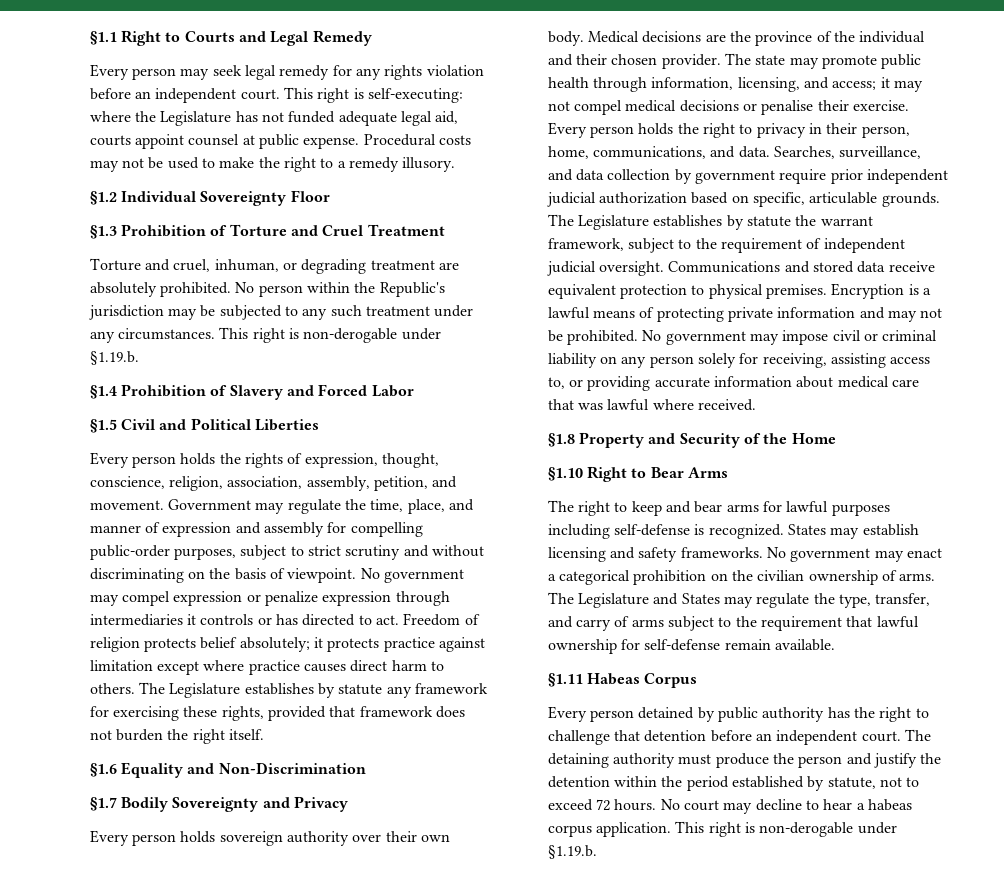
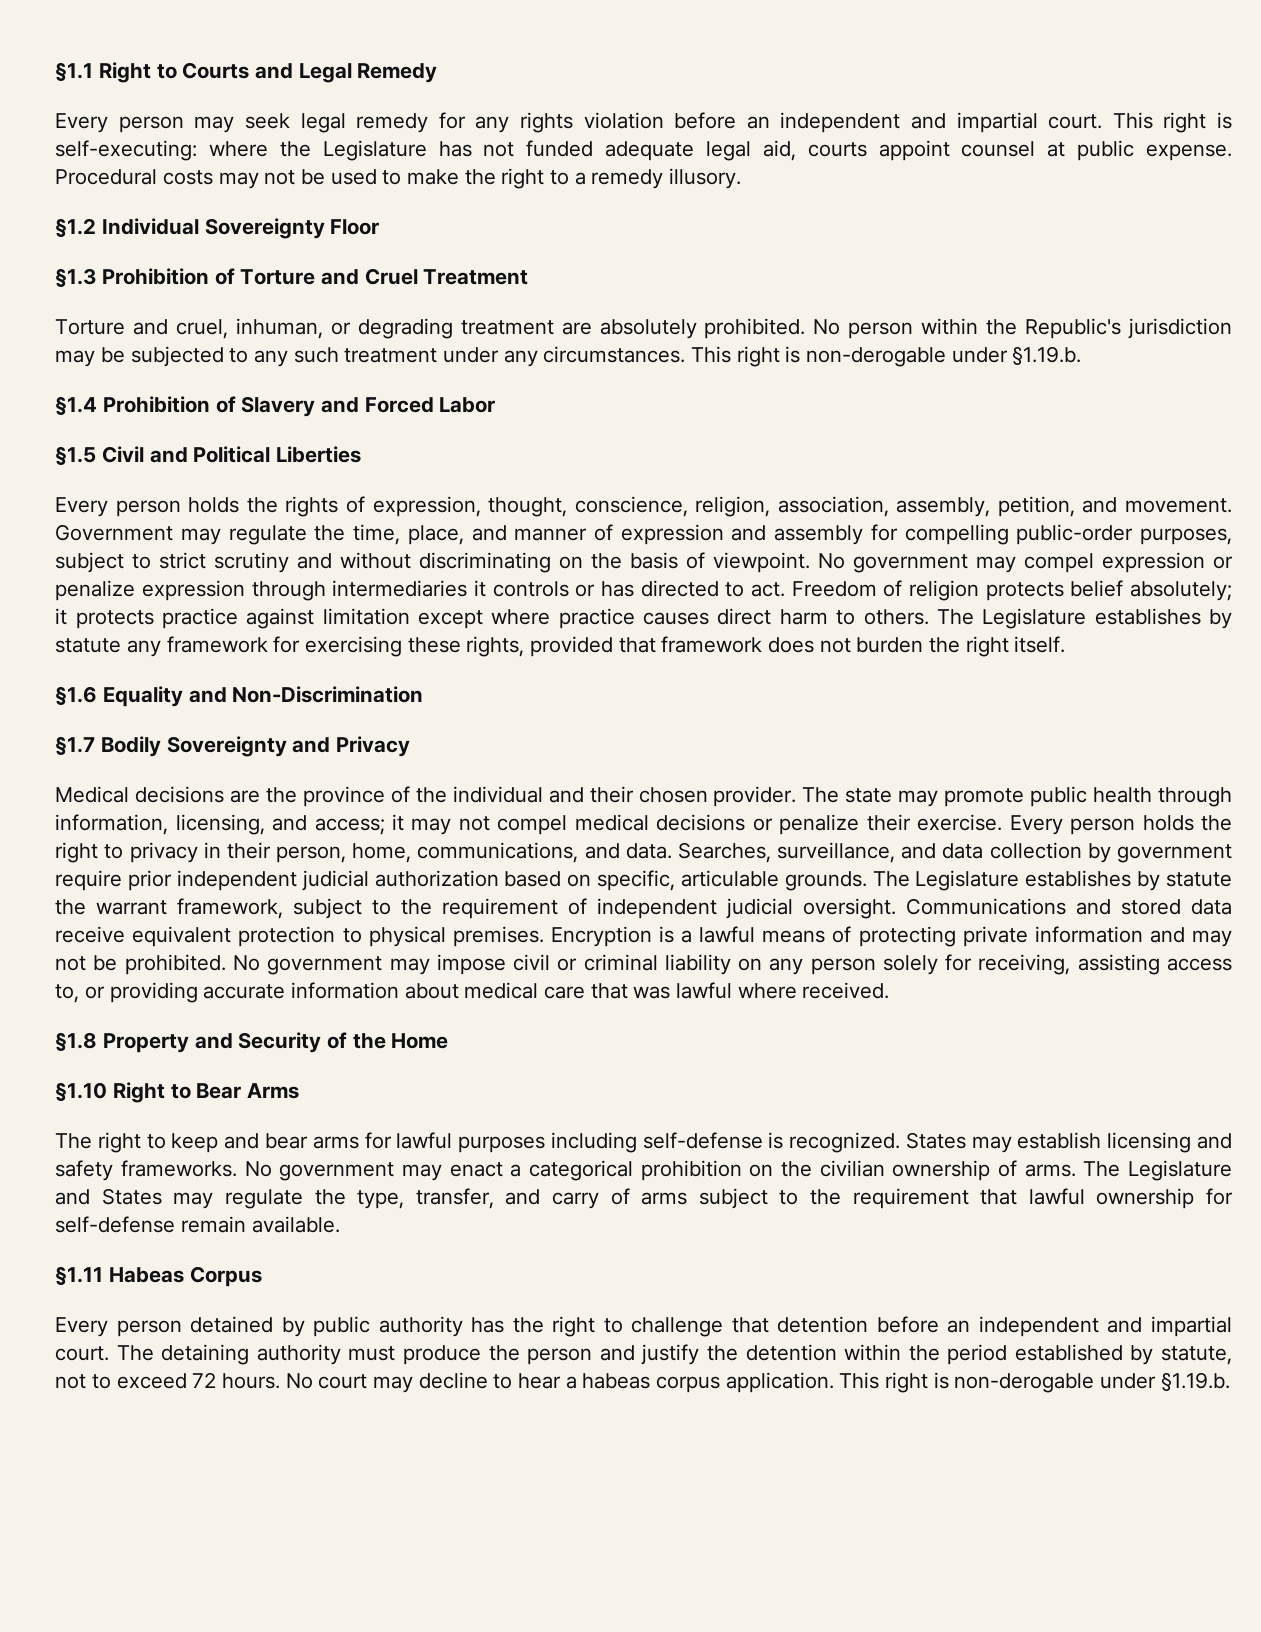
- Every person may seek legal remedy for any rights violation before an independent court.
+ Every person may seek legal remedy for any rights violation before an independent and impartial court.
- Every person holds sovereign authority over their own body.
- The state may promote public health through information, licensing, and access; it may not compel medical decisions or penalise their exercise.
+ The state may promote public health through information, licensing, and access; it may not compel medical decisions or penalize their exercise.
- Every person detained by public authority has the right to challenge that detention before an independent court.
+ Every person detained by public authority has the right to challenge that detention before an independent and impartial court.

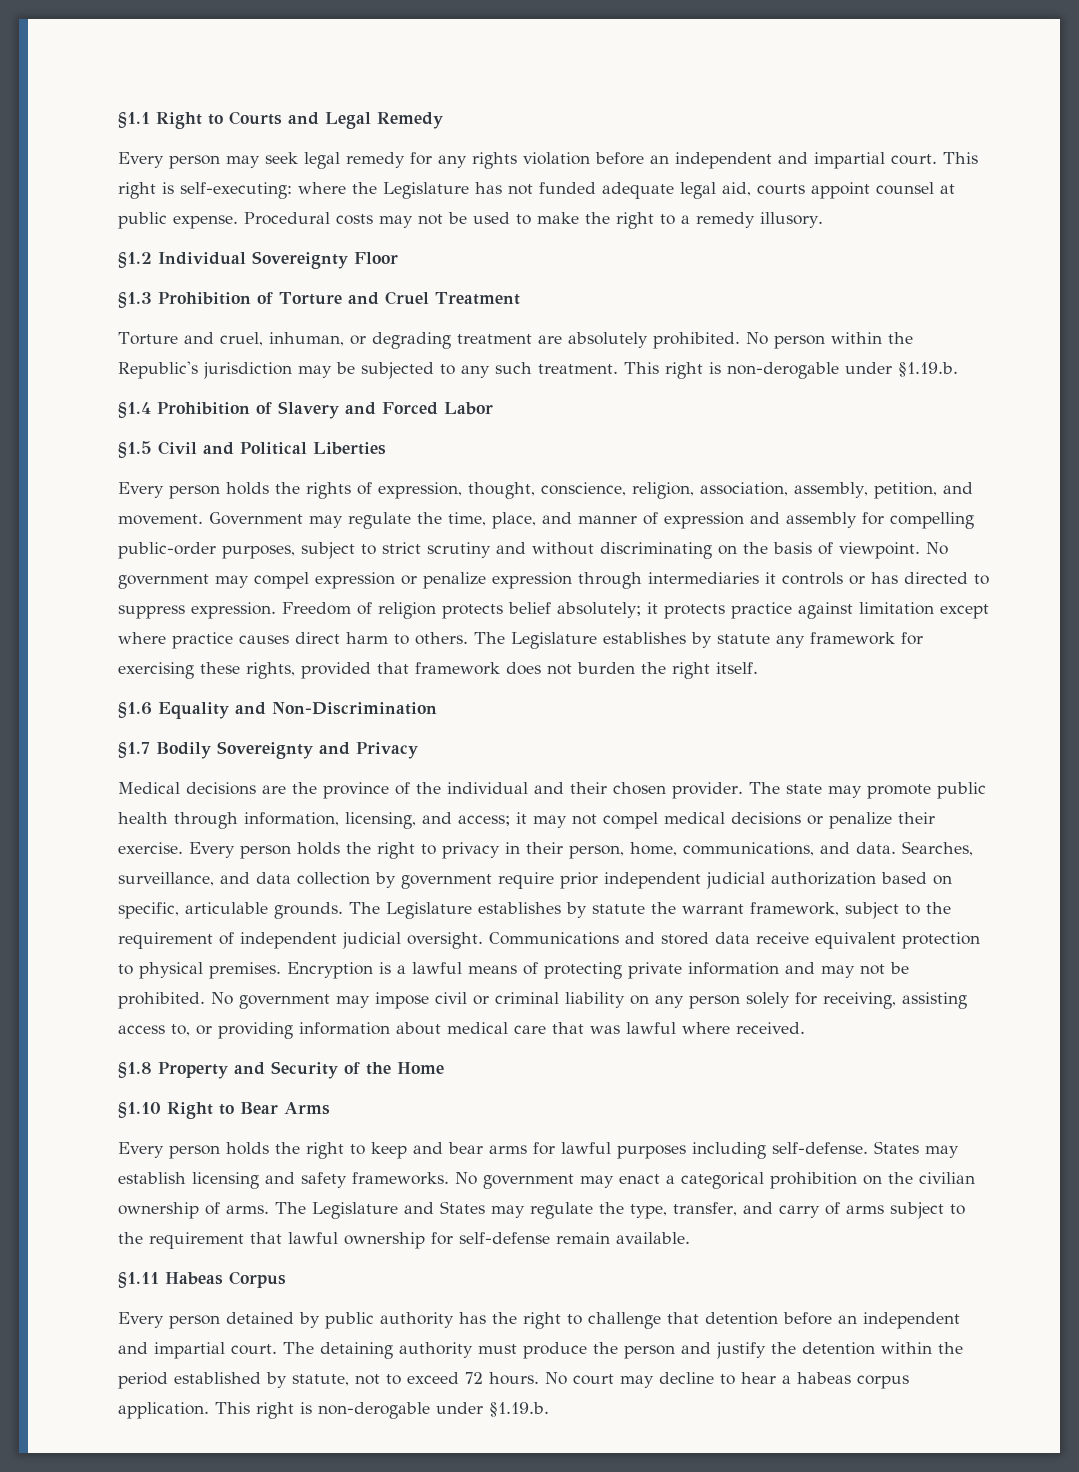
- No person within the Republic's jurisdiction may be subjected to any such treatment under any circumstances.
+ No person within the Republic's jurisdiction may be subjected to any such treatment.
- No government may compel expression or penalize expression through intermediaries it controls or has directed to act.
+ No government may compel expression or penalize expression through intermediaries it controls or has directed to suppress expression.
- No government may impose civil or criminal liability on any person solely for receiving, assisting access to, or providing accurate information about medical care that was lawful where received.
+ No government may impose civil or criminal liability on any person solely for receiving, assisting access to, or providing information about medical care that was lawful where received.
- The right to keep and bear arms for lawful purposes including self-defense is recognized.
+ Every person holds the right to keep and bear arms for lawful purposes including self-defense.

